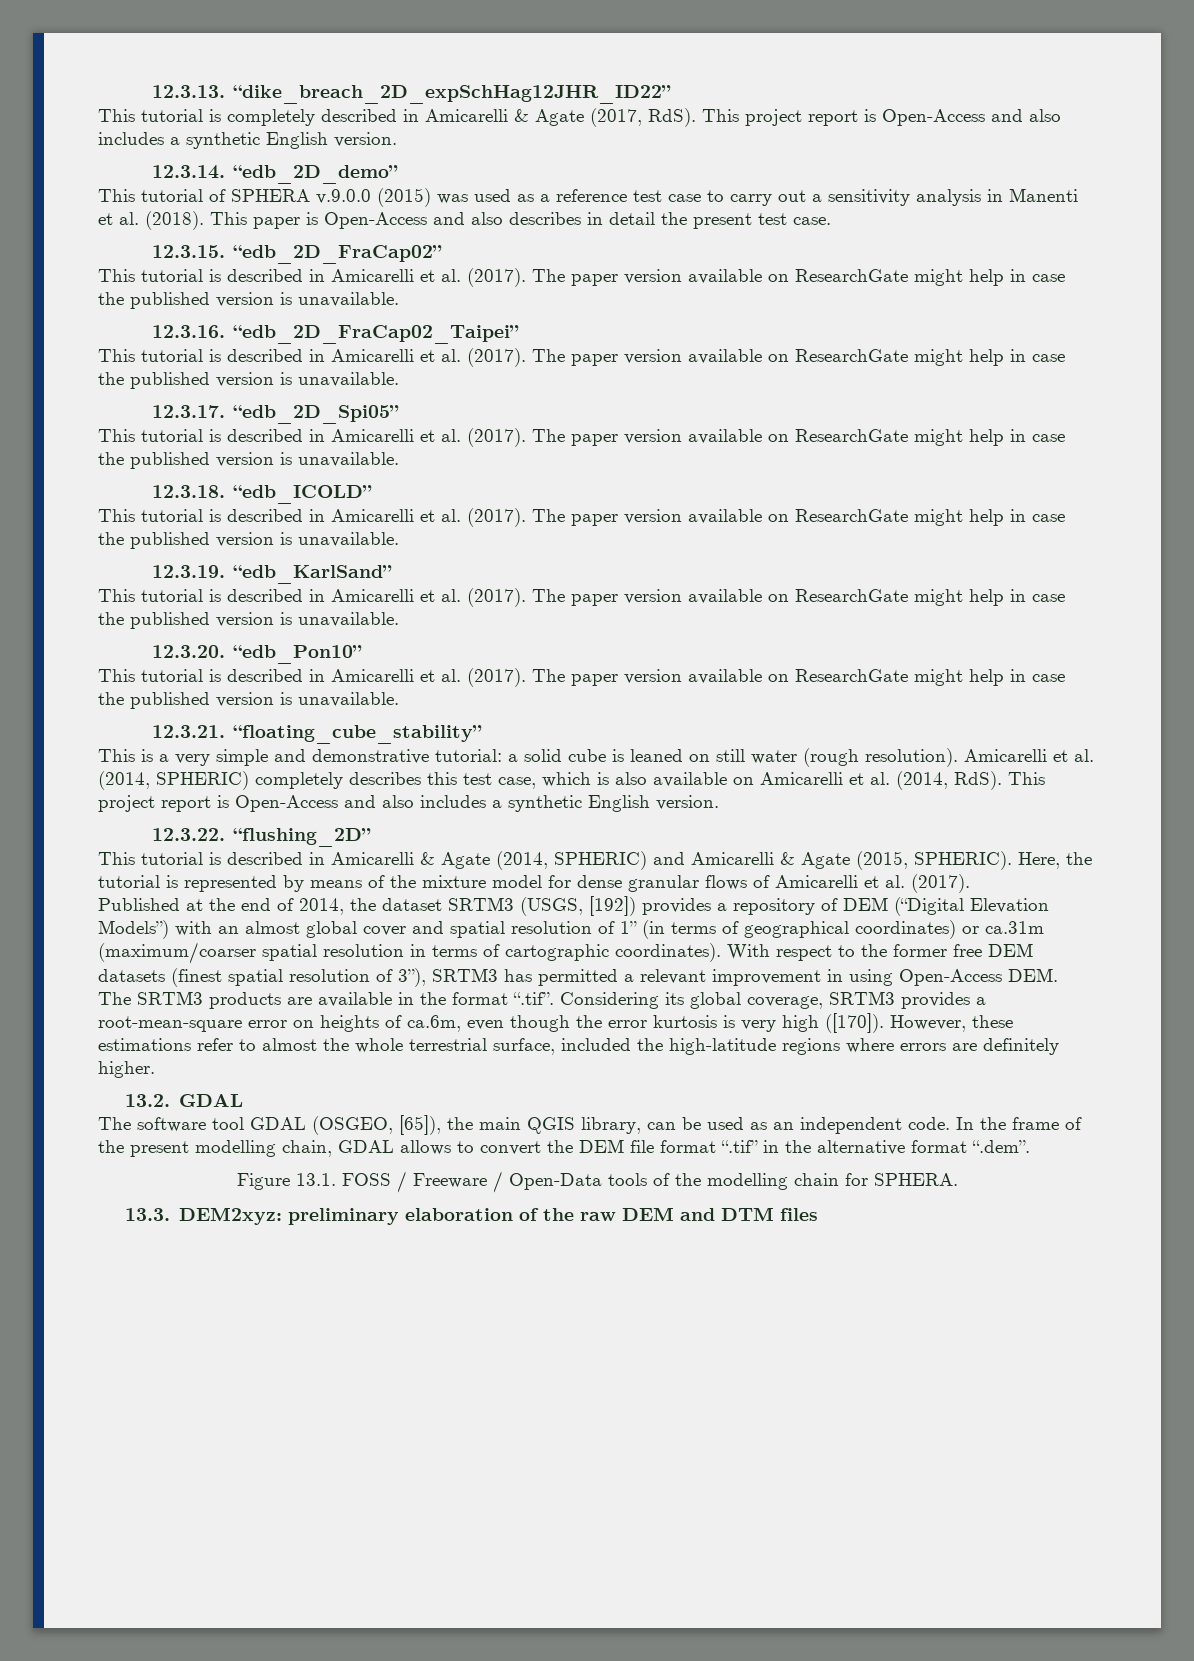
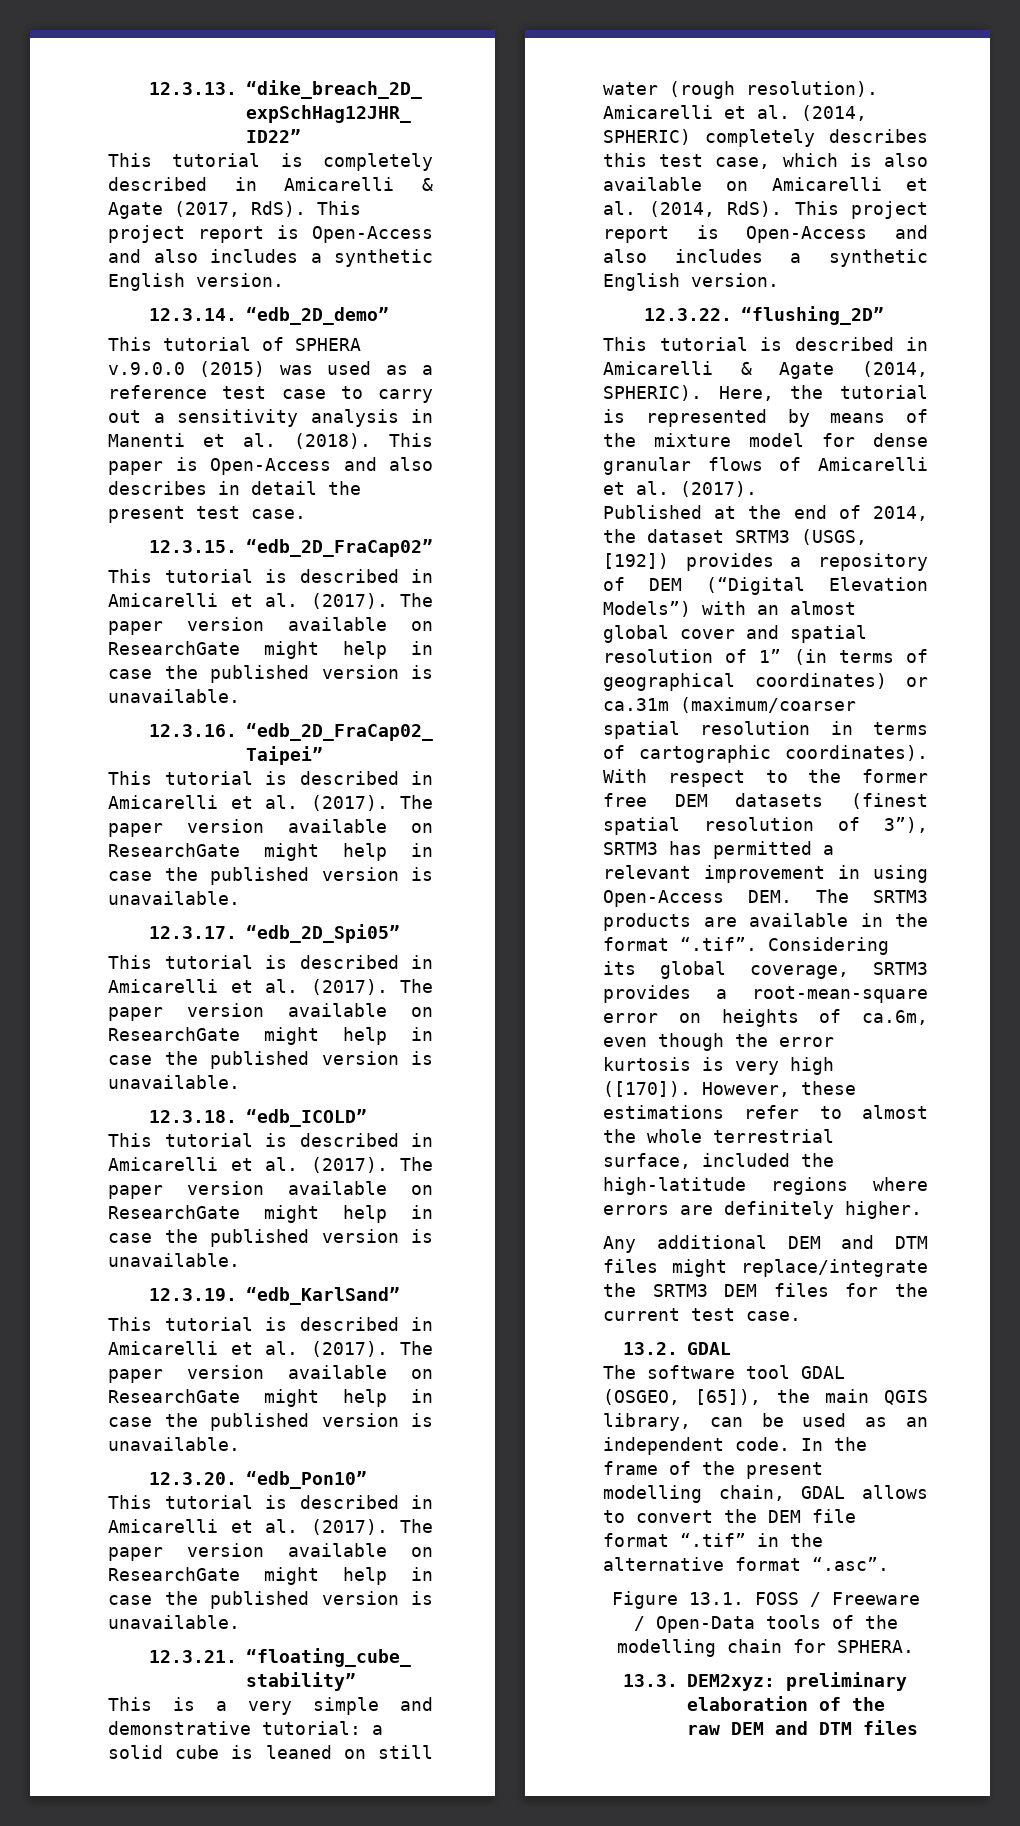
- This tutorial is described in Amicarelli & Agate (2014, SPHERIC) and Amicarelli & Agate (2015, SPHERIC).
+ This tutorial is described in Amicarelli & Agate (2014, SPHERIC).
+ Any additional DEM and DTM files might replace/integrate the SRTM3 DEM files for the current test case.
- In the frame of the present modelling chain, GDAL allows to convert the DEM file format “.tif” in the alternative format “.dem”.
+ In the frame of the present modelling chain, GDAL allows to convert the DEM file format “.tif” in the alternative format “.asc”.

